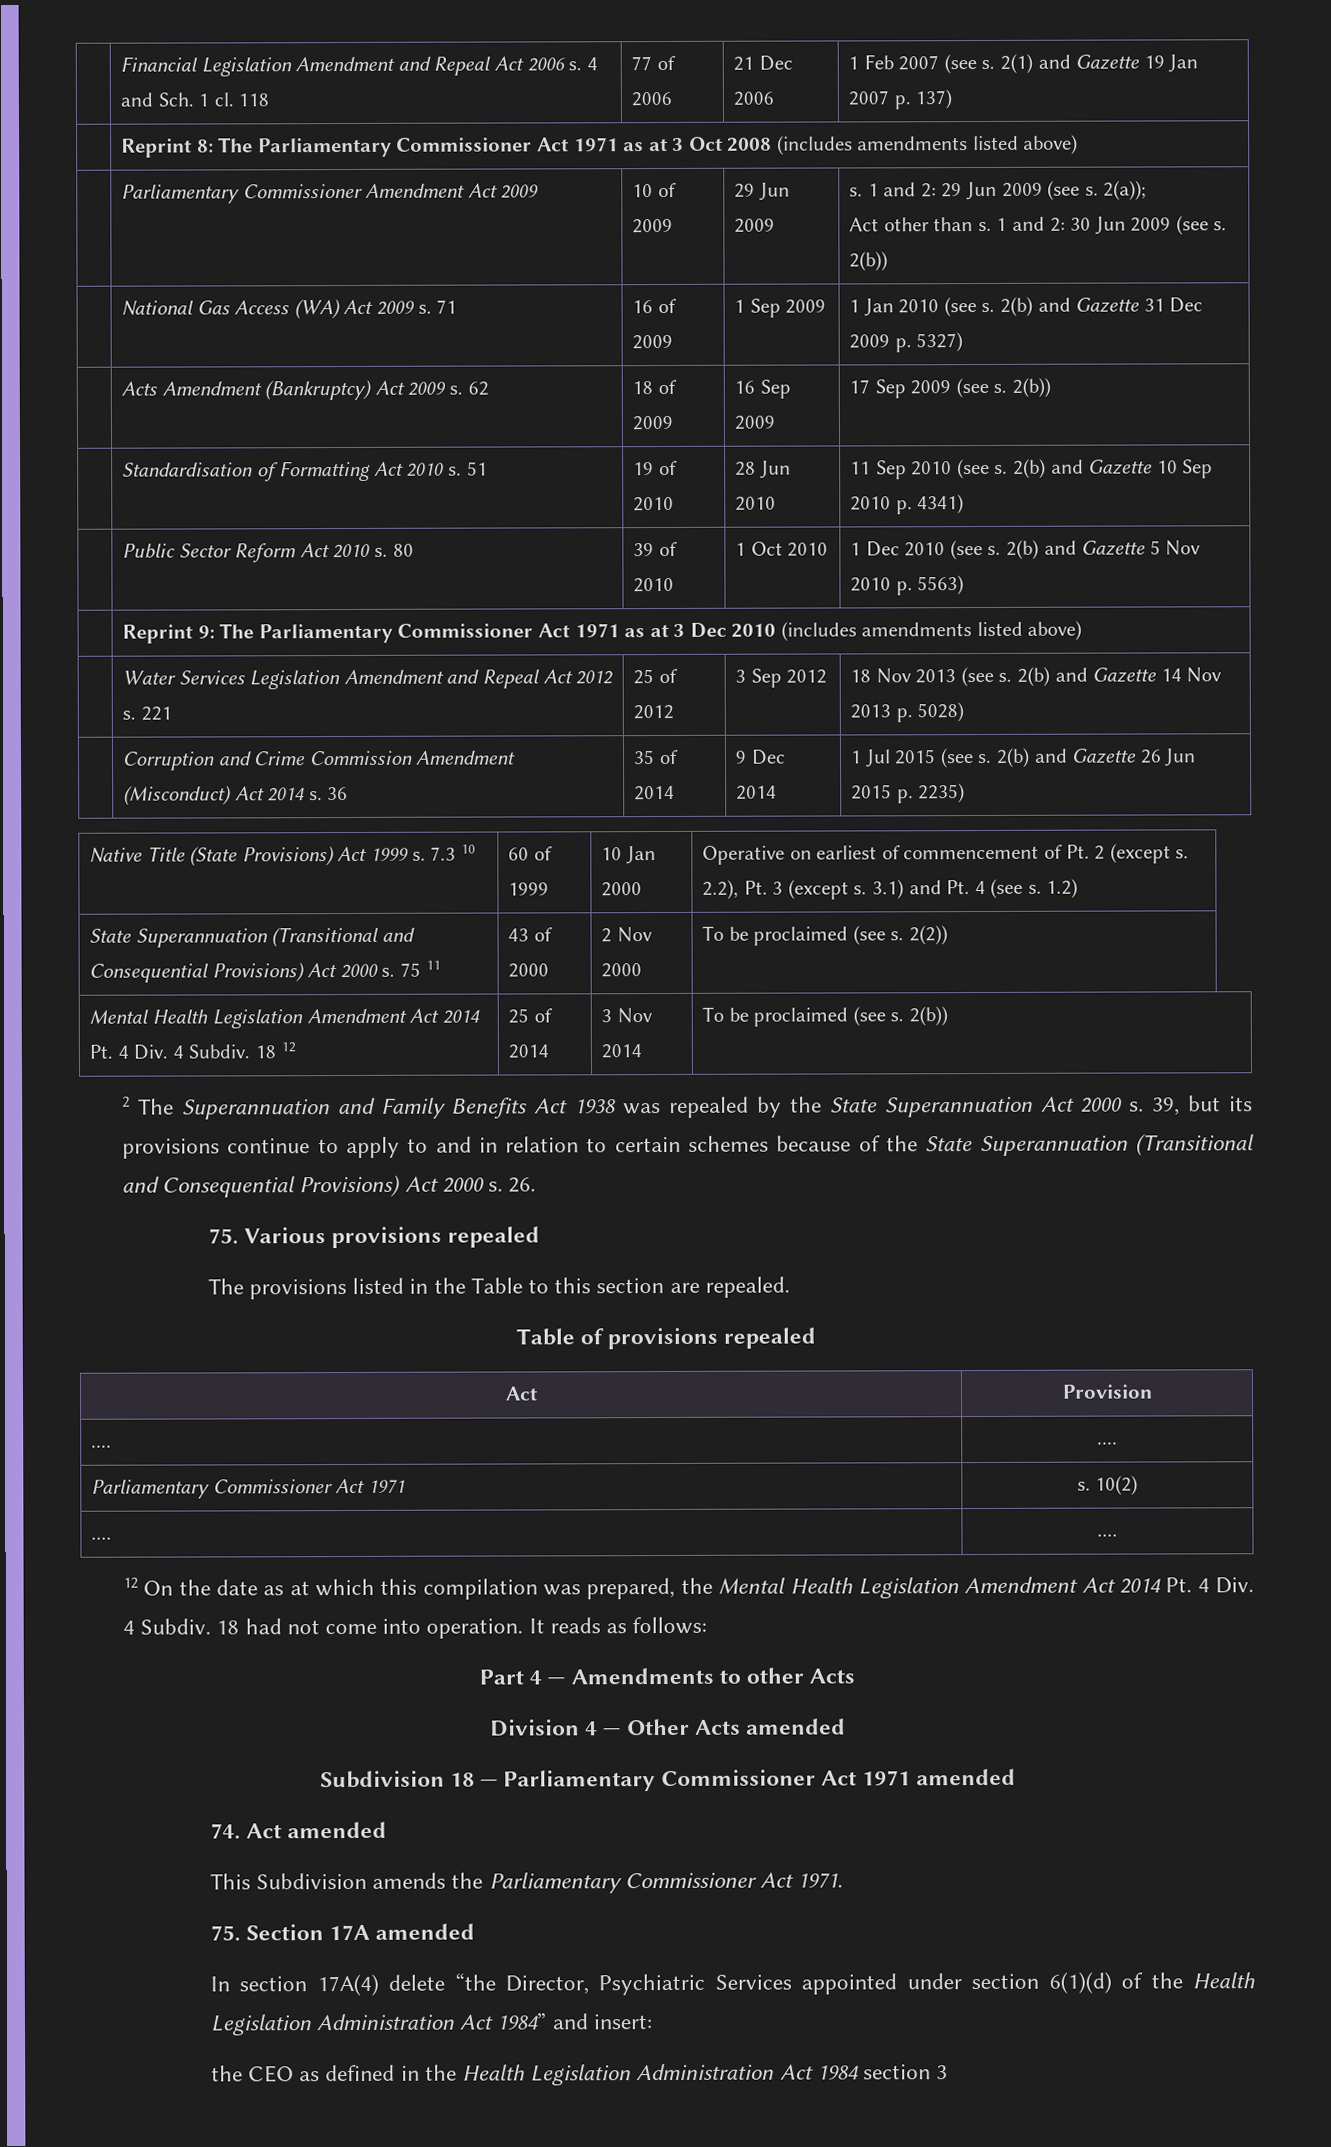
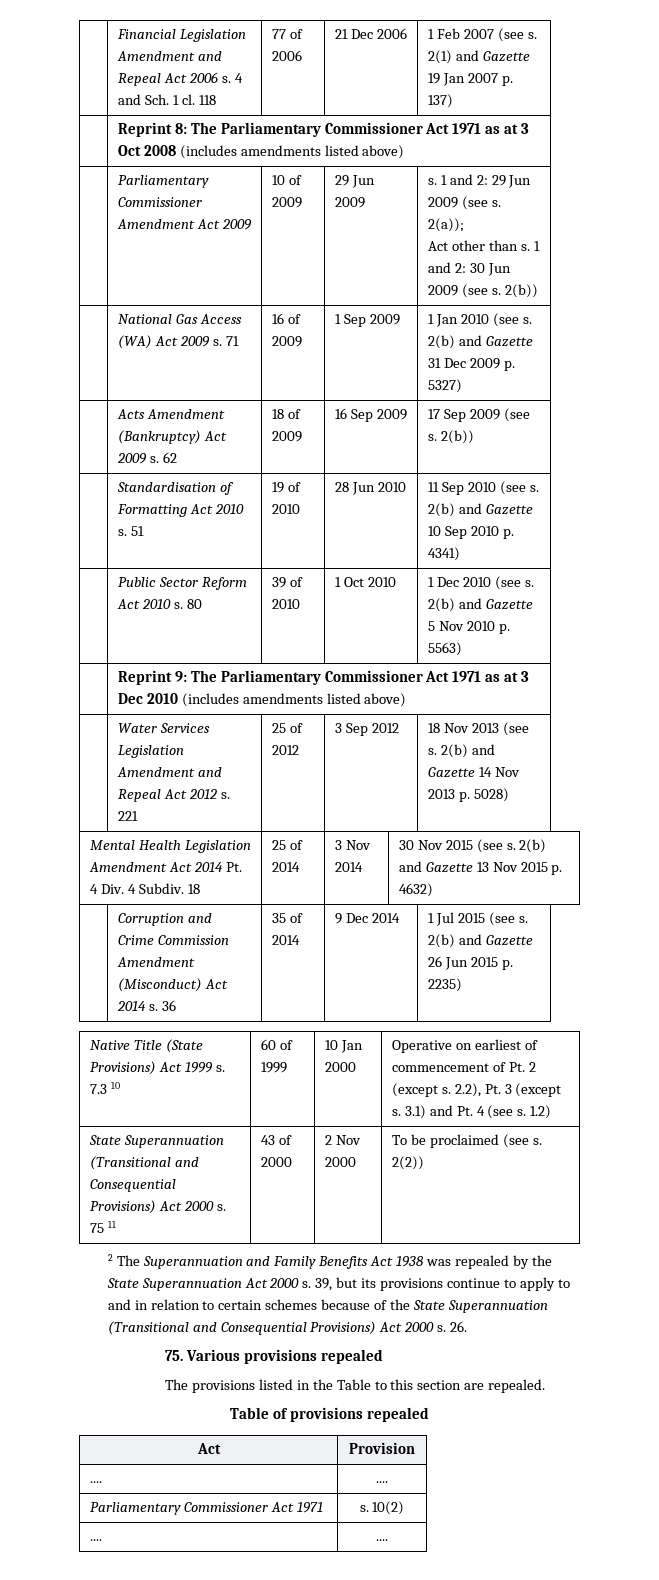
+ Mental Health Legislation Amendment Act 2014 Pt. 4 Div. 4 Subdiv. 18 | 25 of 2014 | 3 Nov 2014 | 30 Nov 2015 (see s. 2(b) and Gazette 13 Nov 2015 p. 4632)
- Mental Health Legislation Amendment Act 2014 Pt. 4 Div. 4 Subdiv. 18 12 | 25 of 2014 | 3 Nov 2014 | To be proclaimed (see s. 2(b))
- 12 On the date as at which this compilation was prepared, the Mental Health Legislation Amendment Act 2014 Pt. 4 Div. 4 Subdiv. 18 had not come into operation. It reads as follows:
- Part 4 — Amendments to other Acts
- Division 4 — Other Acts amended
- Subdivision 18 — Parliamentary Commissioner Act 1971 amended
- 74. Act amended
- This Subdivision amends the Parliamentary Commissioner Act 1971.
- 75. Section 17A amended
- In section 17A(4) delete “the Director, Psychiatric Services appointed under section 6(1)(d) of the Health Legislation Administration Act 1984” and insert:
- the CEO as defined in the Health Legislation Administration Act 1984 section 3

